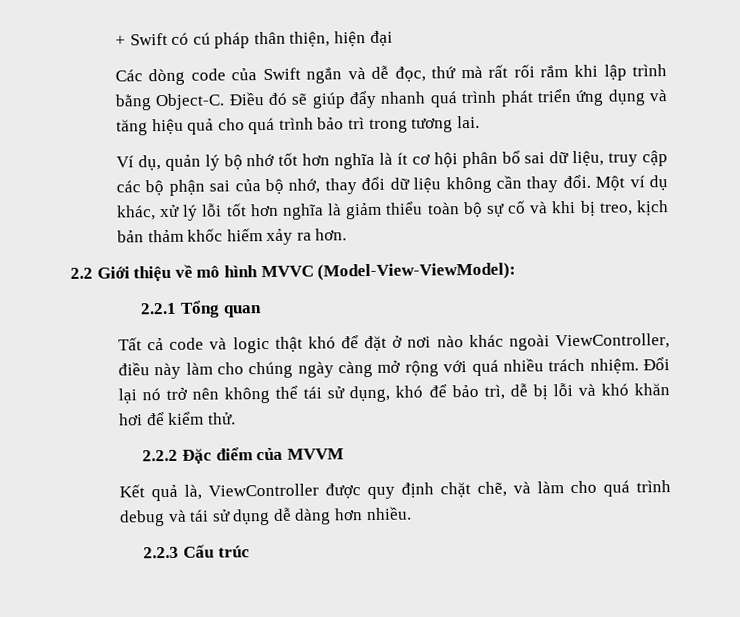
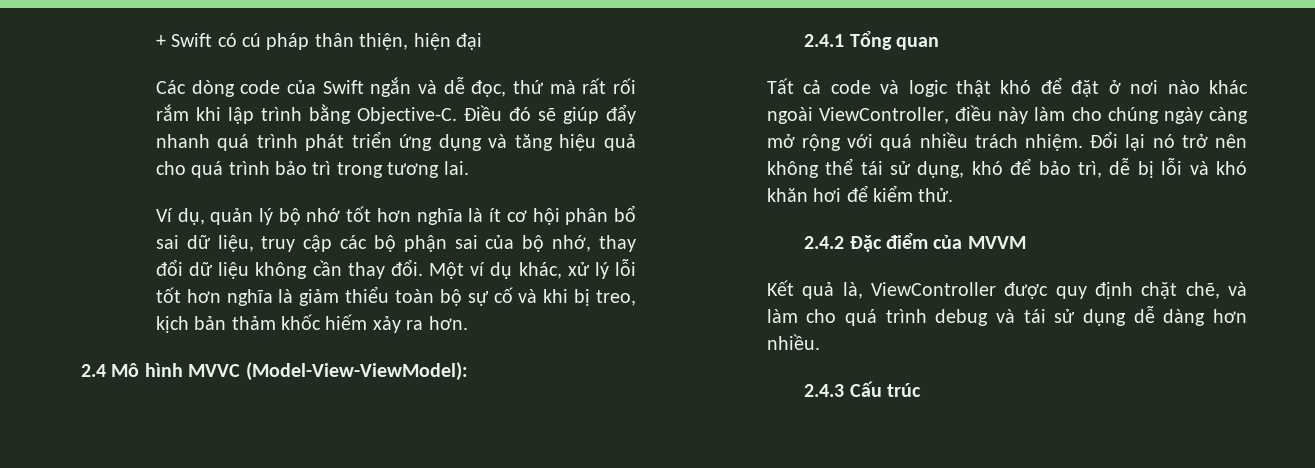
- Các dòng code của Swift ngắn và dễ đọc, thứ mà rất rối rắm khi lập trình bằng Object-C.
+ Các dòng code của Swift ngắn và dễ đọc, thứ mà rất rối rắm khi lập trình bằng Objective-C.
- 2.2 Giới thiệu về mô hình MVVC (Model-View-ViewModel):
+ 2.4 Mô hình MVVC (Model-View-ViewModel):
- 2.2.1 Tổng quan
+ 2.4.1 Tổng quan
- 2.2.2 Đặc điểm của MVVM
+ 2.4.2 Đặc điểm của MVVM
- 2.2.3 Cấu trúc
+ 2.4.3 Cấu trúc

